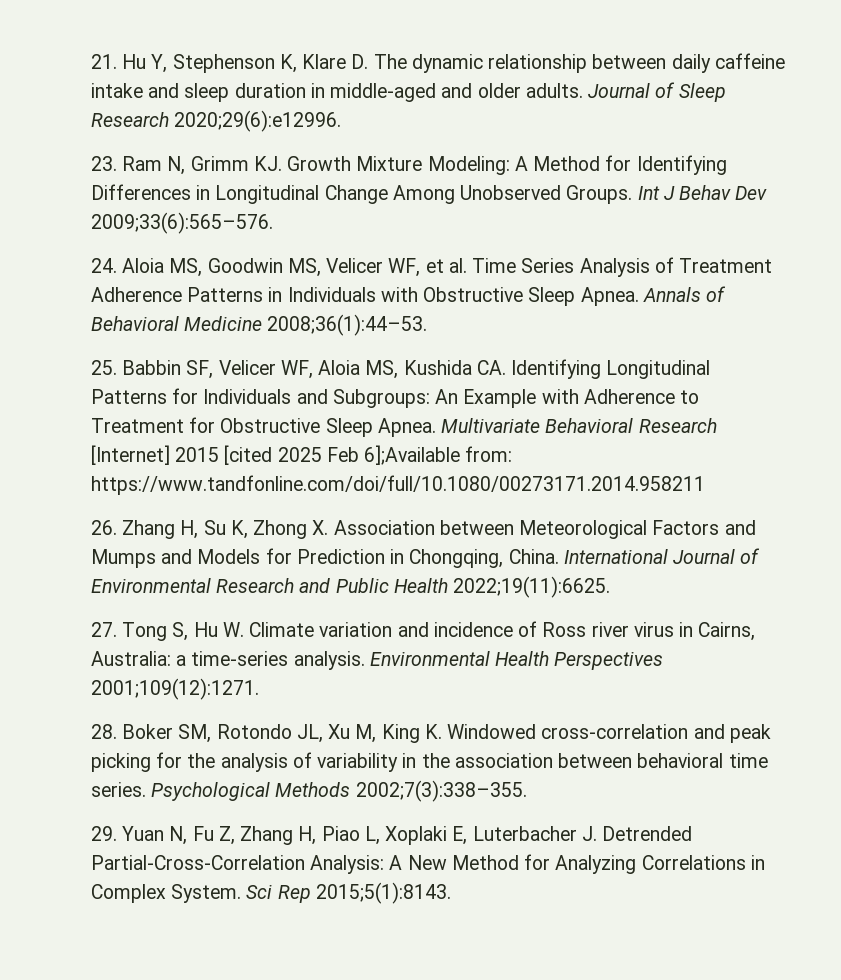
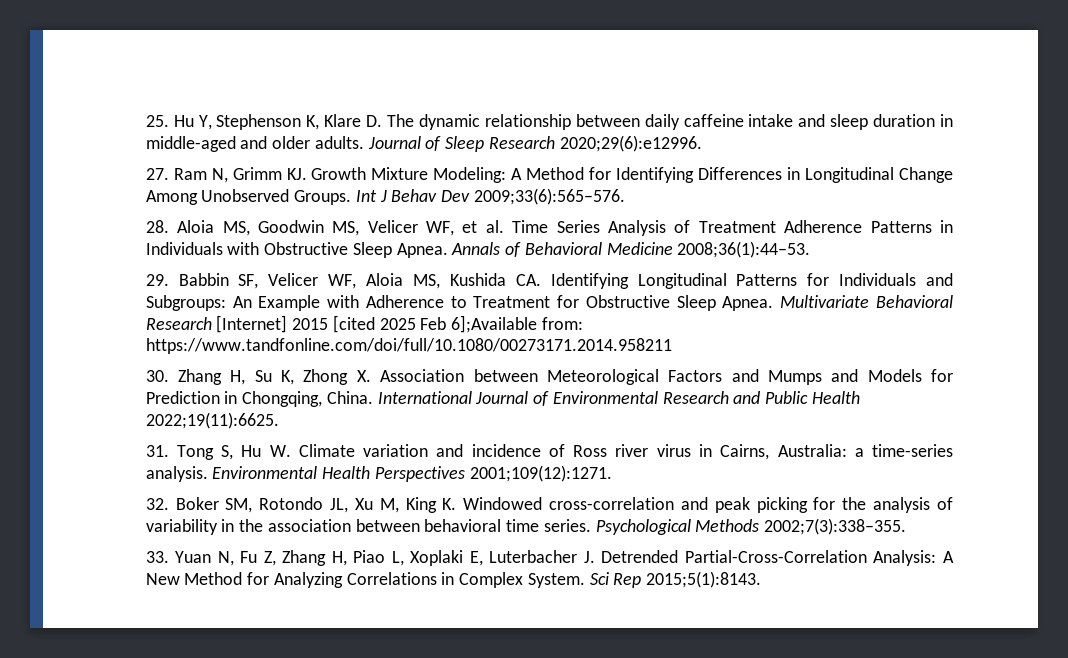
- 21. Hu Y, Stephenson K, Klare D. The dynamic relationship between daily caffeine intake and sleep duration in middle-aged and older adults.
+ 25. Hu Y, Stephenson K, Klare D. The dynamic relationship between daily caffeine intake and sleep duration in middle-aged and older adults.
- 23. Ram N, Grimm KJ. Growth Mixture Modeling: A Method for Identifying Differences in Longitudinal Change Among Unobserved Groups.
+ 27. Ram N, Grimm KJ. Growth Mixture Modeling: A Method for Identifying Differences in Longitudinal Change Among Unobserved Groups.
- 24. Aloia MS, Goodwin MS, Velicer WF, et al. Time Series Analysis of Treatment Adherence Patterns in Individuals with Obstructive Sleep Apnea.
+ 28. Aloia MS, Goodwin MS, Velicer WF, et al. Time Series Analysis of Treatment Adherence Patterns in Individuals with Obstructive Sleep Apnea.
- 25. Babbin SF, Velicer WF, Aloia MS, Kushida CA. Identifying Longitudinal Patterns for Individuals and Subgroups: An Example with Adherence to Treatment for Obstructive Sleep Apnea.
+ 29. Babbin SF, Velicer WF, Aloia MS, Kushida CA. Identifying Longitudinal Patterns for Individuals and Subgroups: An Example with Adherence to Treatment for Obstructive Sleep Apnea.
- 26. Zhang H, Su K, Zhong X. Association between Meteorological Factors and Mumps and Models for Prediction in Chongqing, China.
+ 30. Zhang H, Su K, Zhong X. Association between Meteorological Factors and Mumps and Models for Prediction in Chongqing, China.
- 27. Tong S, Hu W. Climate variation and incidence of Ross river virus in Cairns, Australia: a time-series analysis.
+ 31. Tong S, Hu W. Climate variation and incidence of Ross river virus in Cairns, Australia: a time-series analysis.
- 28. Boker SM, Rotondo JL, Xu M, King K. Windowed cross-correlation and peak picking for the analysis of variability in the association between behavioral time series.
+ 32. Boker SM, Rotondo JL, Xu M, King K. Windowed cross-correlation and peak picking for the analysis of variability in the association between behavioral time series.
- 29. Yuan N, Fu Z, Zhang H, Piao L, Xoplaki E, Luterbacher J. Detrended Partial-Cross-Correlation Analysis: A New Method for Analyzing Correlations in Complex System.
+ 33. Yuan N, Fu Z, Zhang H, Piao L, Xoplaki E, Luterbacher J. Detrended Partial-Cross-Correlation Analysis: A New Method for Analyzing Correlations in Complex System.

